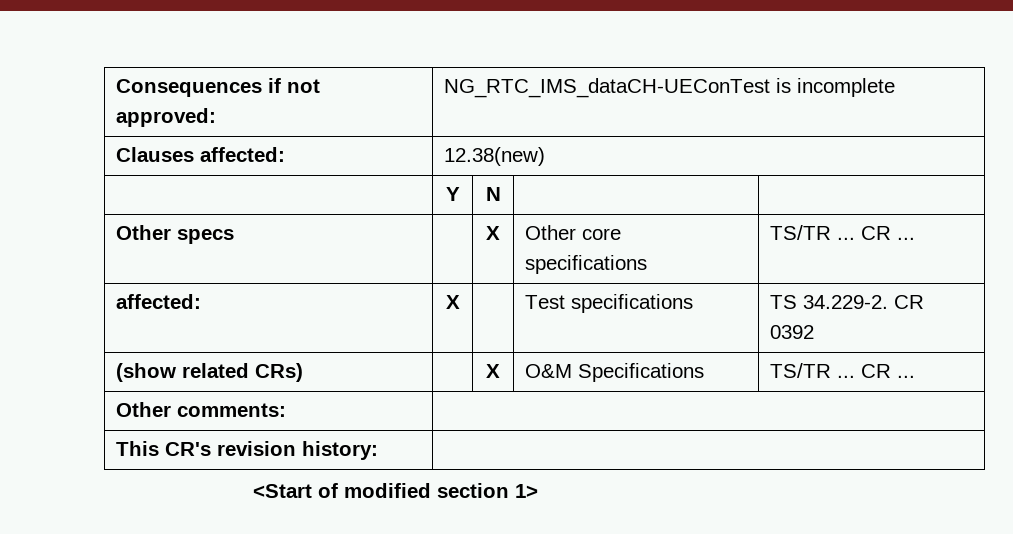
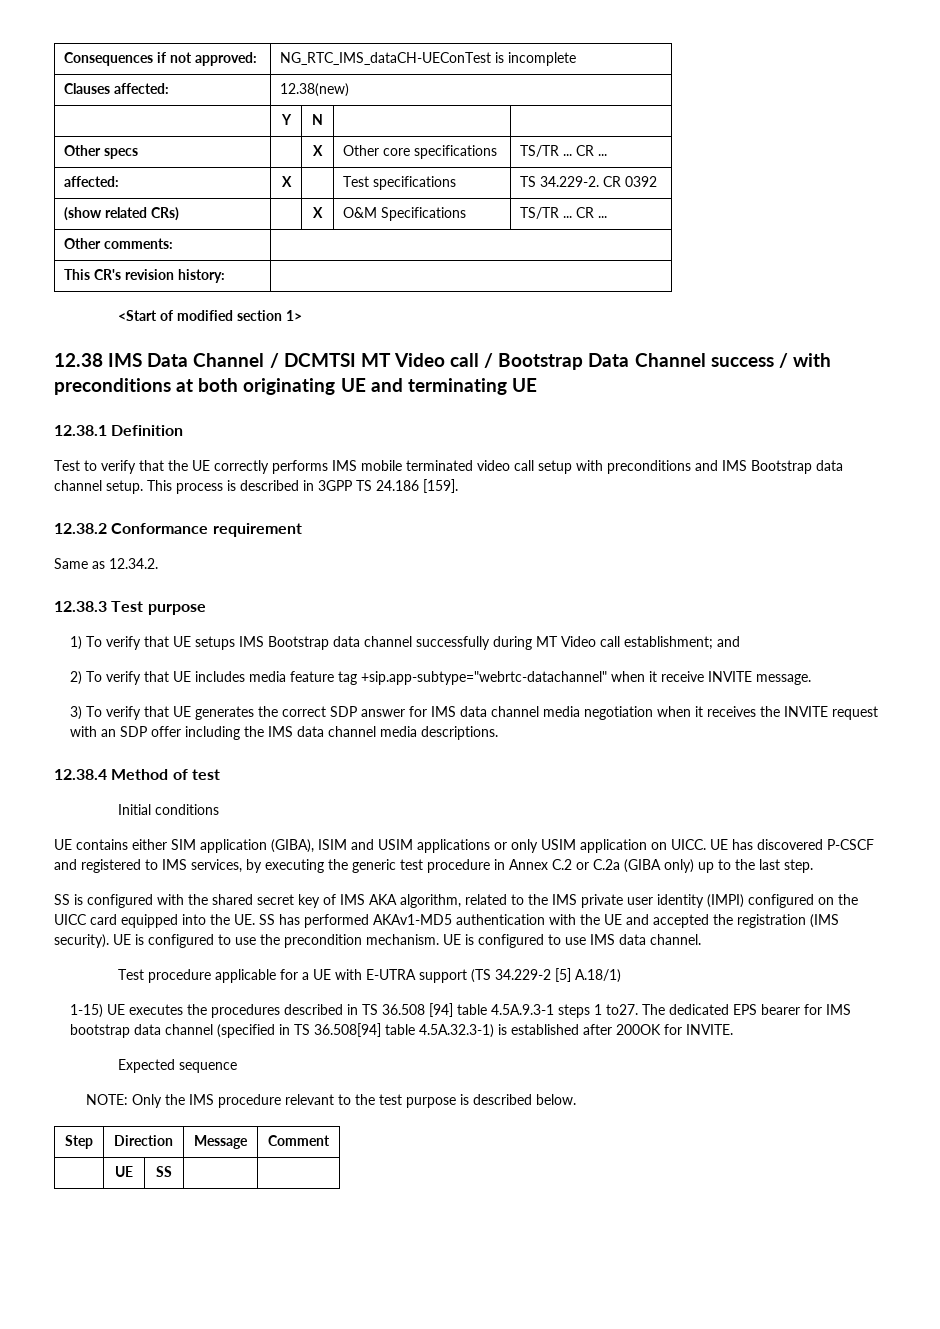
+ 12.38 IMS Data Channel / DCMTSI MT Video call / Bootstrap Data Channel success / with preconditions at both originating UE and terminating UE
+ 12.38.1 Definition
+ Test to verify that the UE correctly performs IMS mobile terminated video call setup with preconditions and IMS Bootstrap data channel setup. This process is described in 3GPP TS 24.186 [159].
+ 12.38.2 Conformance requirement
+ Same as 12.34.2.
+ 12.38.3 Test purpose
+ 1) To verify that UE setups IMS Bootstrap data channel successfully during MT Video call establishment; and
+ 2) To verify that UE includes media feature tag +sip.app-subtype="webrtc-datachannel" when it receive INVITE message.
+ 3) To verify that UE generates the correct SDP answer for IMS data channel media negotiation when it receives the INVITE request with an SDP offer including the IMS data channel media descriptions.
+ 12.38.4 Method of test
+ Initial conditions
+ UE contains either SIM application (GIBA), ISIM and USIM applications or only USIM application on UICC. UE has discovered P-CSCF and registered to IMS services, by executing the generic test procedure in Annex C.2 or C.2a (GIBA only) up to the last step.
+ SS is configured with the shared secret key of IMS AKA algorithm, related to the IMS private user identity (IMPI) configured on the UICC card equipped into the UE. SS has performed AKAv1-MD5 authentication with the UE and accepted the registration (IMS security). UE is configured to use the precondition mechanism. UE is configured to use IMS data channel.
+ Test procedure applicable for a UE with E-UTRA support (TS 34.229-2 [5] A.18/1)
+ 1-15) UE executes the procedures described in TS 36.508 [94] table 4.5A.9.3-1 steps 1 to27. The dedicated EPS bearer for IMS bootstrap data channel (specified in TS 36.508[94] table 4.5A.32.3-1) is established after 200OK for INVITE.
+ Expected sequence
+ NOTE: Only the IMS procedure relevant to the test purpose is described below.
+ Step | Direction | Message | Comment
+ | UE | SS | |

